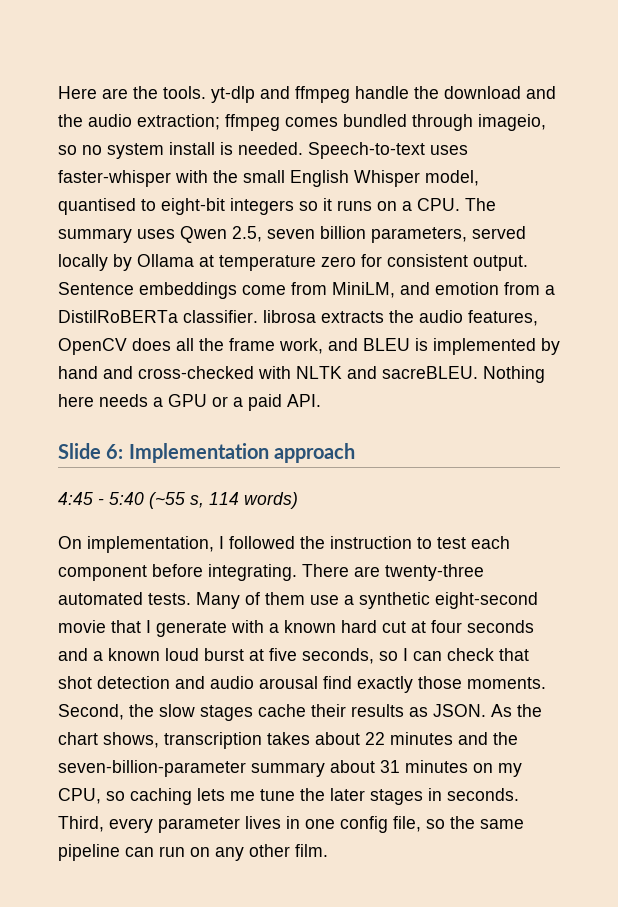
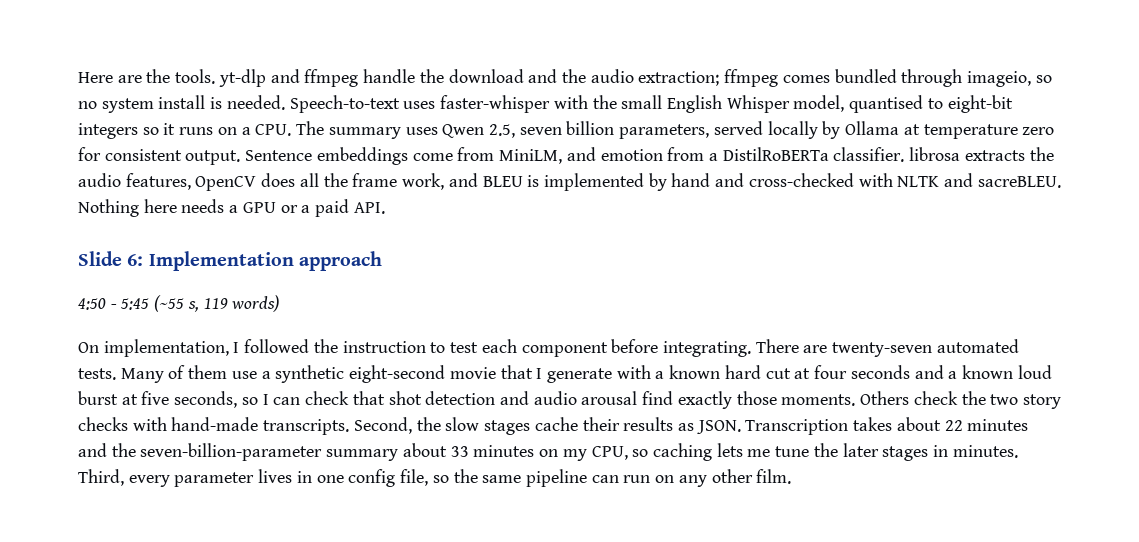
- 4:45 - 5:40 (~55 s, 114 words)
+ 4:50 - 5:45 (~55 s, 119 words)
- There are twenty-three automated tests.
+ There are twenty-seven automated tests.
+ Others check the two story checks with hand-made transcripts.
- As the chart shows, transcription takes about 22 minutes and the seven-billion-parameter summary about 31 minutes on my CPU, so caching lets me tune the later stages in seconds.
+ Transcription takes about 22 minutes and the seven-billion-parameter summary about 33 minutes on my CPU, so caching lets me tune the later stages in minutes.

